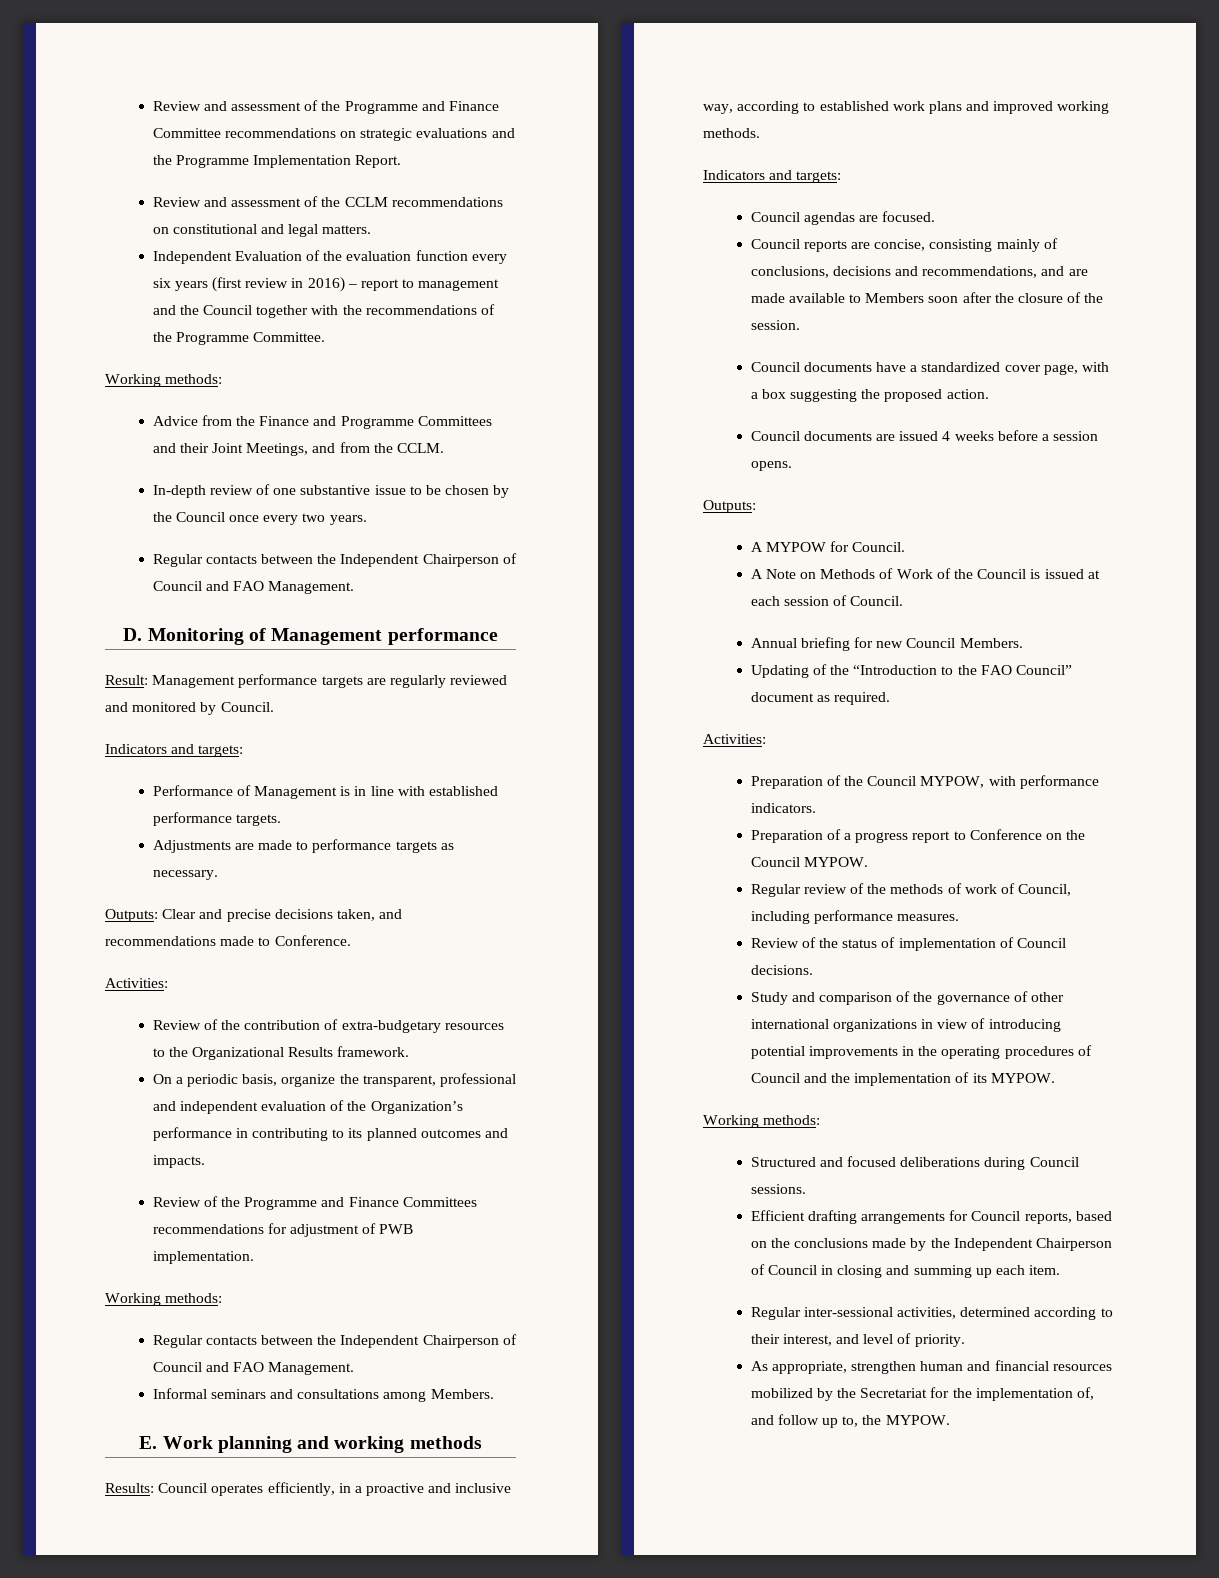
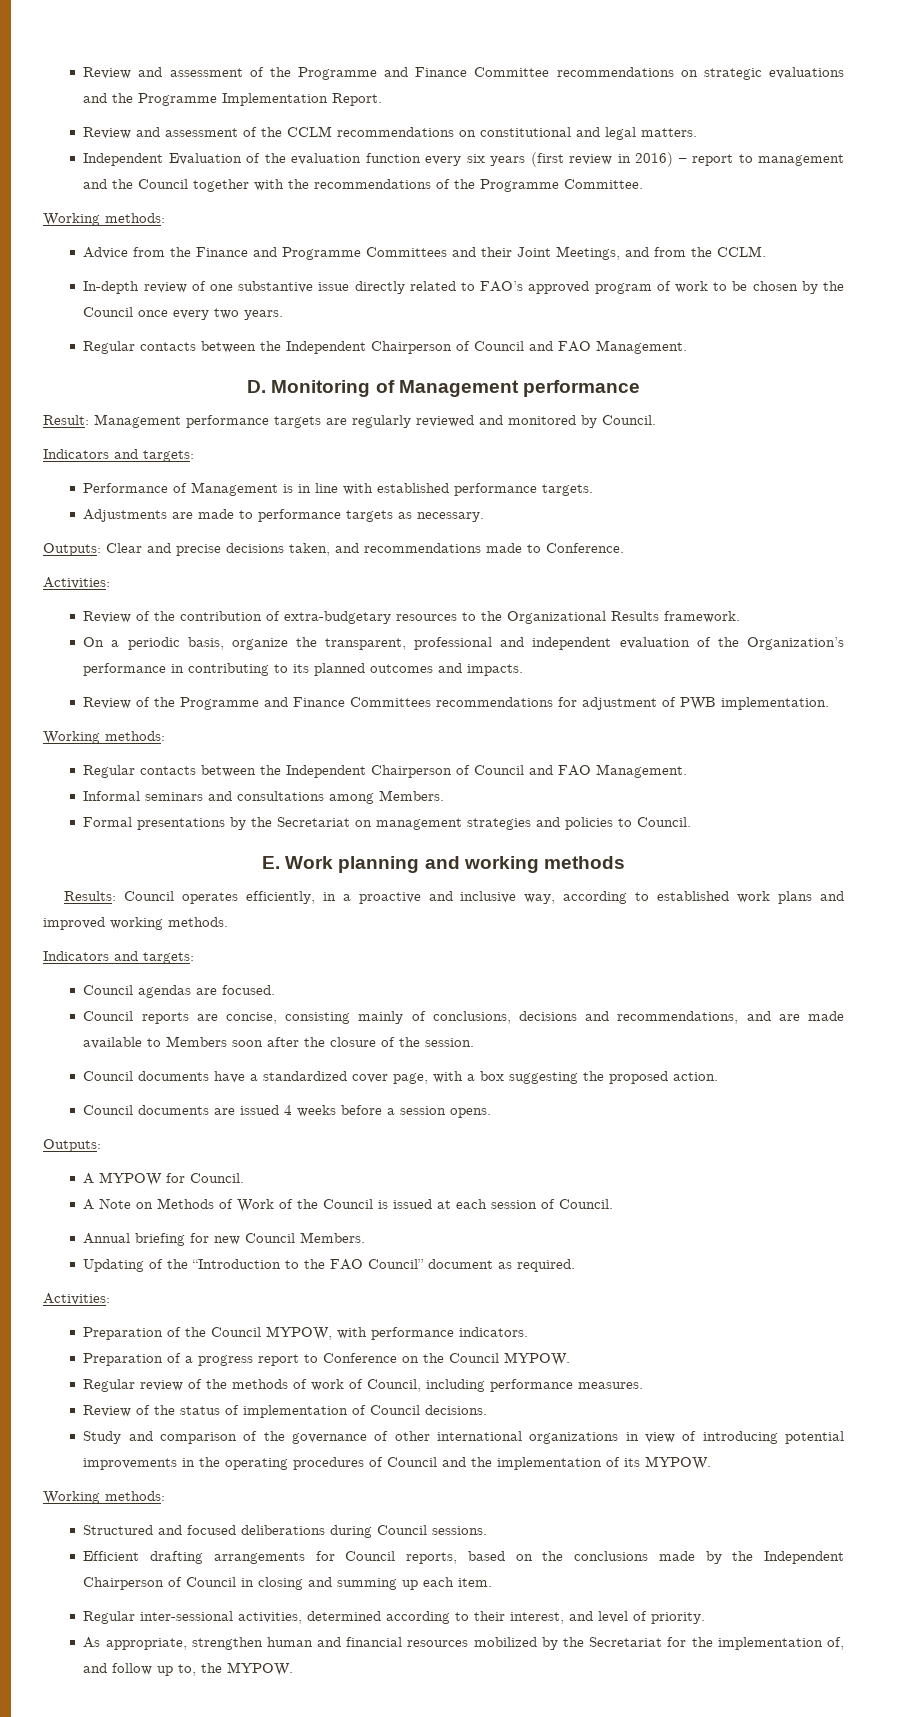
- In-depth review of one substantive issue to be chosen by the Council once every two years.
+ In-depth review of one substantive issue directly related to FAO’s approved program of work to be chosen by the Council once every two years.
+ Formal presentations by the Secretariat on management strategies and policies to Council.

